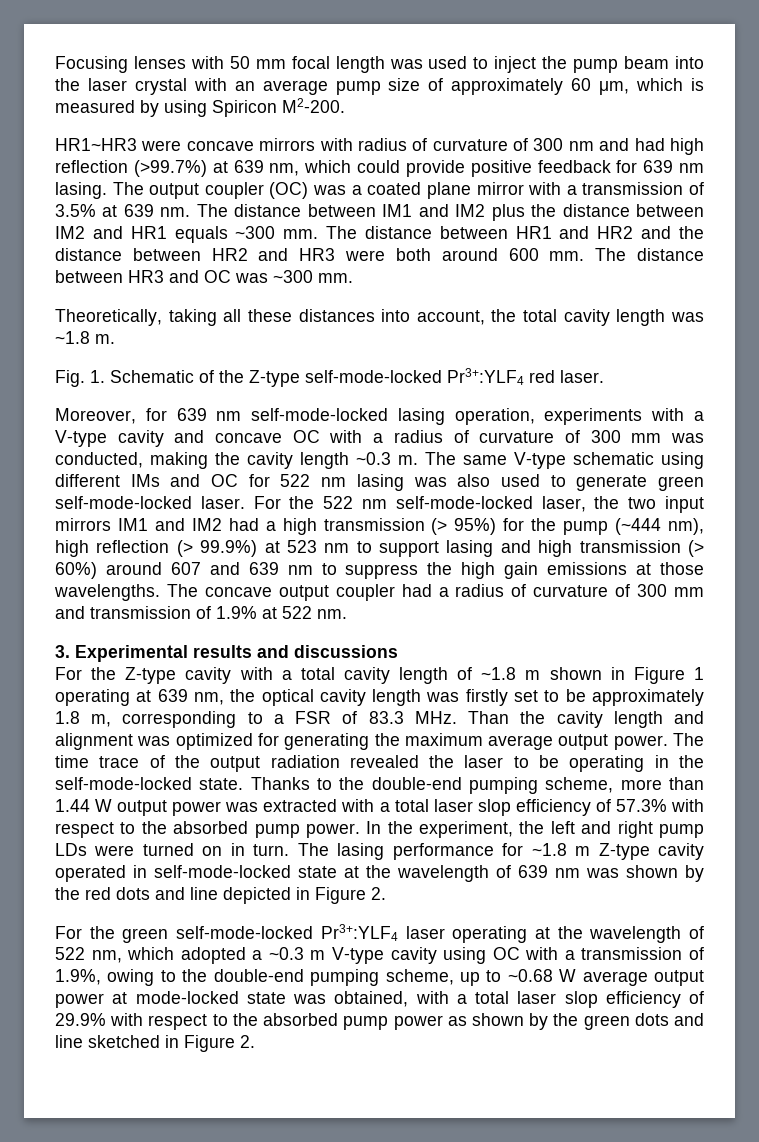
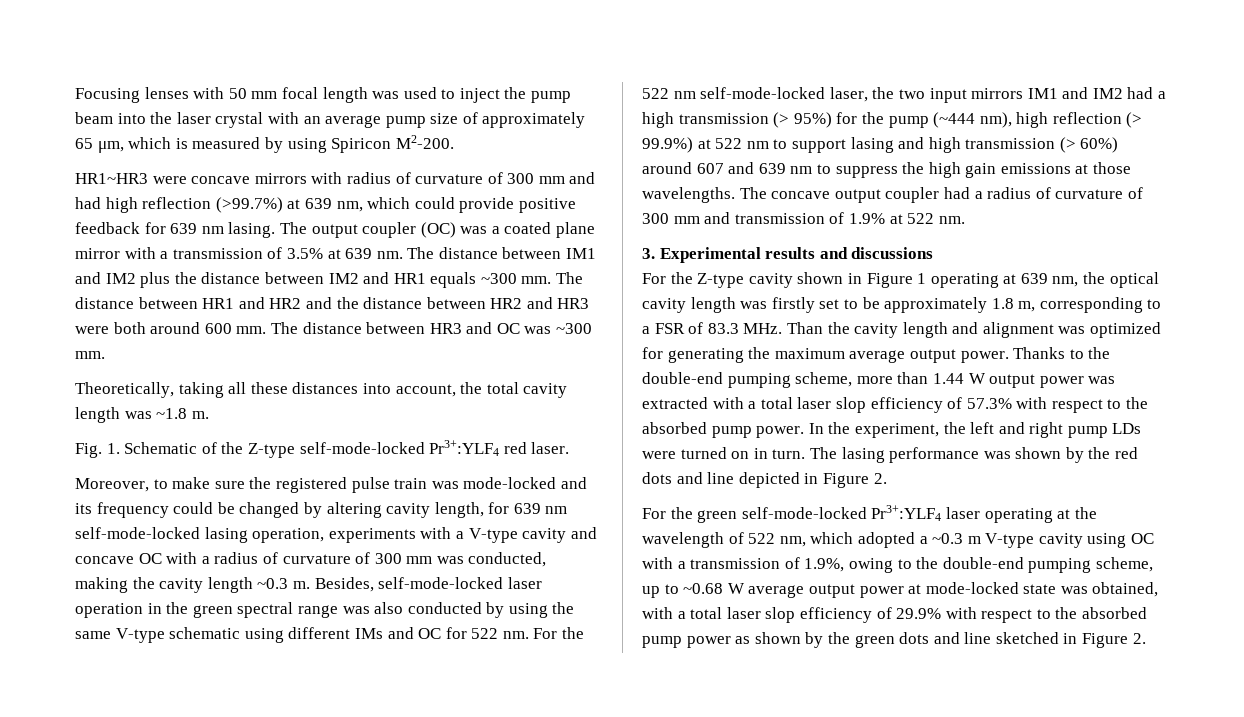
- Focusing lenses with 50 mm focal length was used to inject the pump beam into the laser crystal with an average pump size of approximately 60 μm, which is measured by using Spiricon M2-200.
+ Focusing lenses with 50 mm focal length was used to inject the pump beam into the laser crystal with an average pump size of approximately 65 μm, which is measured by using Spiricon M2-200.
- HR1~HR3 were concave mirrors with radius of curvature of 300 nm and had high reflection (>99.7%) at 639 nm, which could provide positive feedback for 639 nm lasing.
+ HR1~HR3 were concave mirrors with radius of curvature of 300 mm and had high reflection (>99.7%) at 639 nm, which could provide positive feedback for 639 nm lasing.
- Moreover, for 639 nm self-mode-locked lasing operation, experiments with a V-type cavity and concave OC with a radius of curvature of 300 mm was conducted, making the cavity length ~0.3 m.
+ Moreover, to make sure the registered pulse train was mode-locked and its frequency could be changed by altering cavity length, for 639 nm self-mode-locked lasing operation, experiments with a V-type cavity and concave OC with a radius of curvature of 300 mm was conducted, making the cavity length ~0.3 m.
- The same V-type schematic using different IMs and OC for 522 nm lasing was also used to generate green self-mode-locked laser.
+ Besides, self-mode-locked laser operation in the green spectral range was also conducted by using the same V-type schematic using different IMs and OC for 522 nm.
- For the 522 nm self-mode-locked laser, the two input mirrors IM1 and IM2 had a high transmission (> 95%) for the pump (~444 nm), high reflection (> 99.9%) at 523 nm to support lasing and high transmission (> 60%) around 607 and 639 nm to suppress the high gain emissions at those wavelengths.
+ For the 522 nm self-mode-locked laser, the two input mirrors IM1 and IM2 had a high transmission (> 95%) for the pump (~444 nm), high reflection (> 99.9%) at 522 nm to support lasing and high transmission (> 60%) around 607 and 639 nm to suppress the high gain emissions at those wavelengths.
- For the Z-type cavity with a total cavity length of ~1.8 m shown in Figure 1 operating at 639 nm, the optical cavity length was firstly set to be approximately 1.8 m, corresponding to a FSR of 83.3 MHz. Than the cavity length and alignment was optimized for generating the maximum average output power.
+ For the Z-type cavity shown in Figure 1 operating at 639 nm, the optical cavity length was firstly set to be approximately 1.8 m, corresponding to a FSR of 83.3 MHz. Than the cavity length and alignment was optimized for generating the maximum average output power.
- The time trace of the output radiation revealed the laser to be operating in the self-mode-locked state.
- The lasing performance for ~1.8 m Z-type cavity operated in self-mode-locked state at the wavelength of 639 nm was shown by the red dots and line depicted in Figure 2.
+ The lasing performance was shown by the red dots and line depicted in Figure 2.

